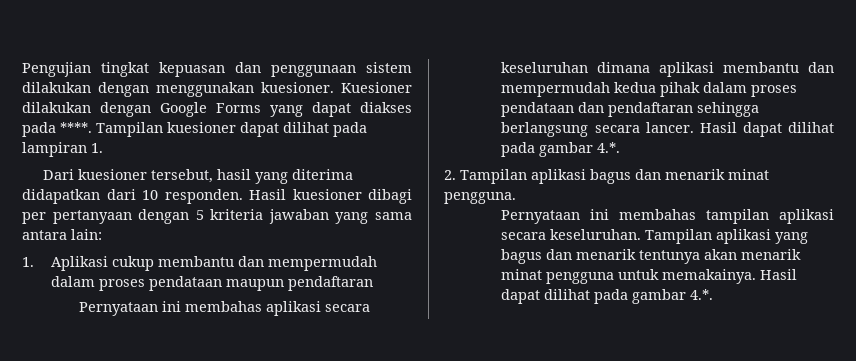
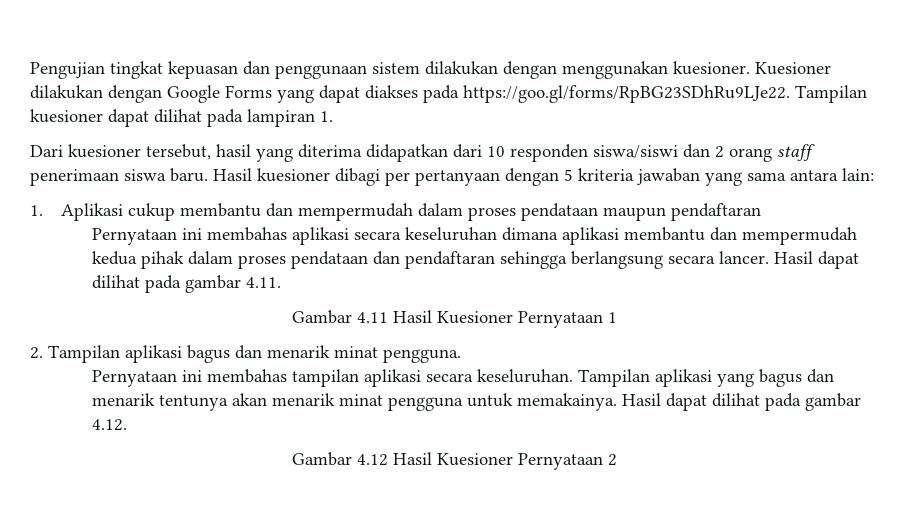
- Kuesioner dilakukan dengan Google Forms yang dapat diakses pada ****. Tampilan kuesioner dapat dilihat pada lampiran 1.
+ Kuesioner dilakukan dengan Google Forms yang dapat diakses pada https://goo.gl/forms/RpBG23SDhRu9LJe22. Tampilan kuesioner dapat dilihat pada lampiran 1.
- Dari kuesioner tersebut, hasil yang diterima didapatkan dari 10 responden.
+ Dari kuesioner tersebut, hasil yang diterima didapatkan dari 10 responden siswa/siswi dan 2 orang staff penerimaan siswa baru.
- Pernyataan ini membahas aplikasi secara keseluruhan dimana aplikasi membantu dan mempermudah kedua pihak dalam proses pendataan dan pendaftaran sehingga berlangsung secara lancer. Hasil dapat dilihat pada gambar 4.*.
+ Pernyataan ini membahas aplikasi secara keseluruhan dimana aplikasi membantu dan mempermudah kedua pihak dalam proses pendataan dan pendaftaran sehingga berlangsung secara lancer. Hasil dapat dilihat pada gambar 4.11.
+ Gambar 4.11 Hasil Kuesioner Pernyataan 1
- Tampilan aplikasi yang bagus dan menarik tentunya akan menarik minat pengguna untuk memakainya. Hasil dapat dilihat pada gambar 4.*.
+ Tampilan aplikasi yang bagus dan menarik tentunya akan menarik minat pengguna untuk memakainya. Hasil dapat dilihat pada gambar 4.12.
+ Gambar 4.12 Hasil Kuesioner Pernyataan 2

